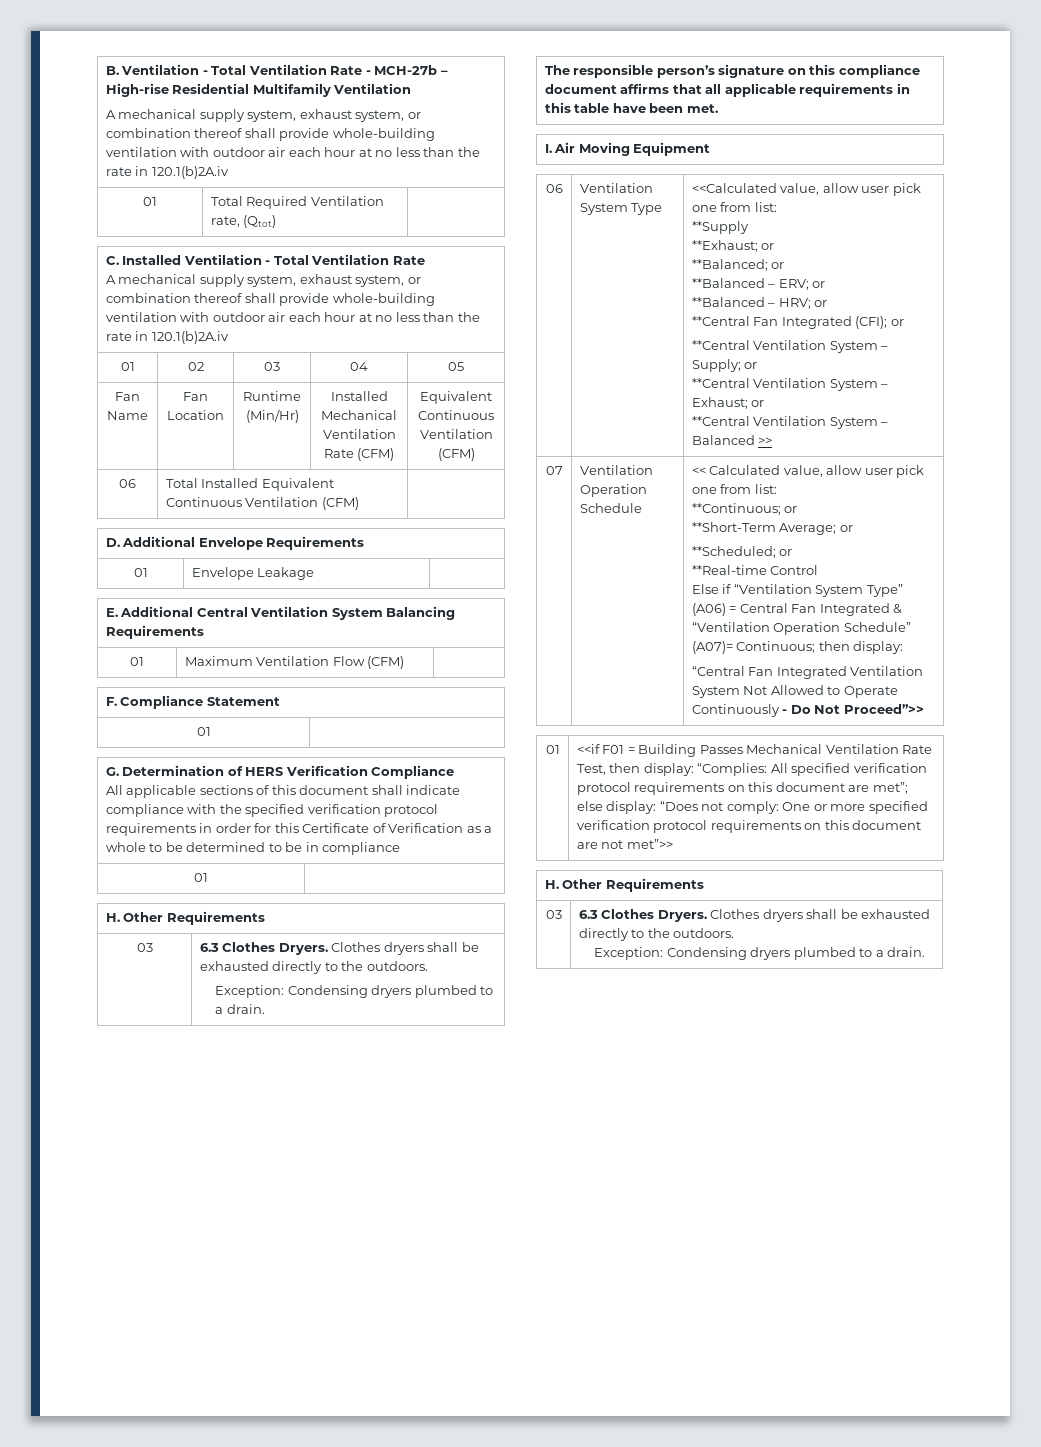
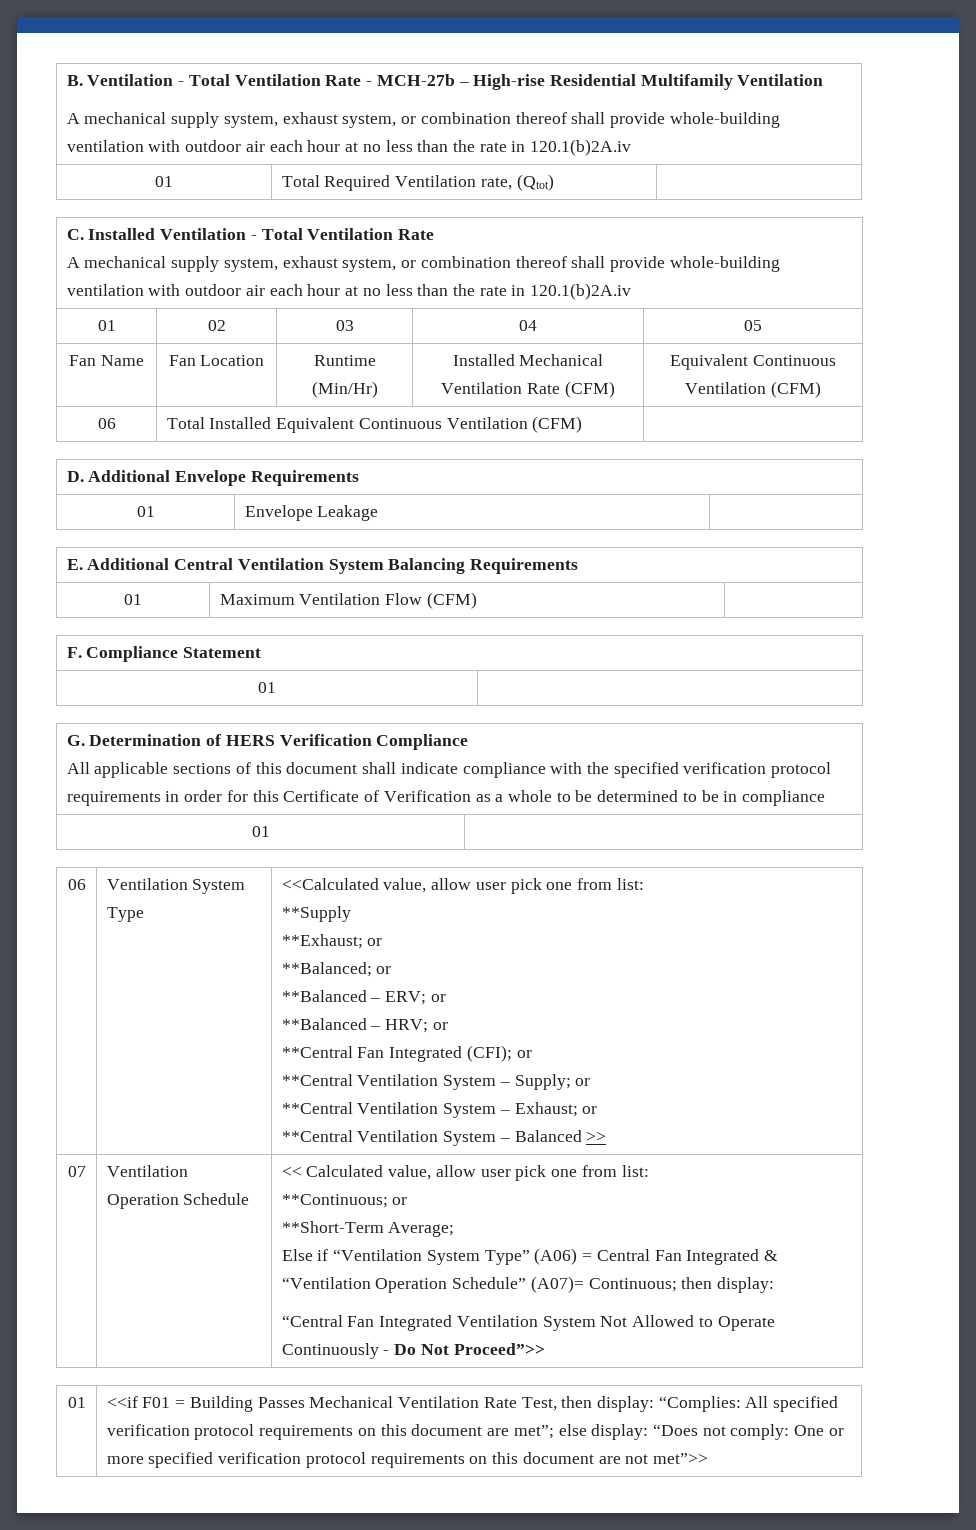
  G. Determination of HERS Verification Compliance
  All applicable sections of this document shall indicate compliance with the specified verification protocol requirements in order for this Certificate of Verification as a whole to be determined to be in compliance
  01 |
- H. Other Requirements
- 03 | 6.3 Clothes Dryers. Clothes dryers shall be exhausted directly to the outdoors.
- Exception: Condensing dryers plumbed to a drain.
- The responsible person’s signature on this compliance document affirms that all applicable requirements in this table have been met.
- I. Air Moving Equipment
- **Short-Term Average; or
- **Scheduled; or
- **Real-time Control
+ **Short-Term Average;
  <<if F01 = Building Passes Mechanical Ventilation Rate Test, then display: “Complies: All specified verification protocol requirements on this document are met”; else display: “Does not comply: One or more specified verification protocol requirements on this document are not met”>>
- H. Other Requirements
- 03 | 6.3 Clothes Dryers. Clothes dryers shall be exhausted directly to the outdoors.
- Exception: Condensing dryers plumbed to a drain.

